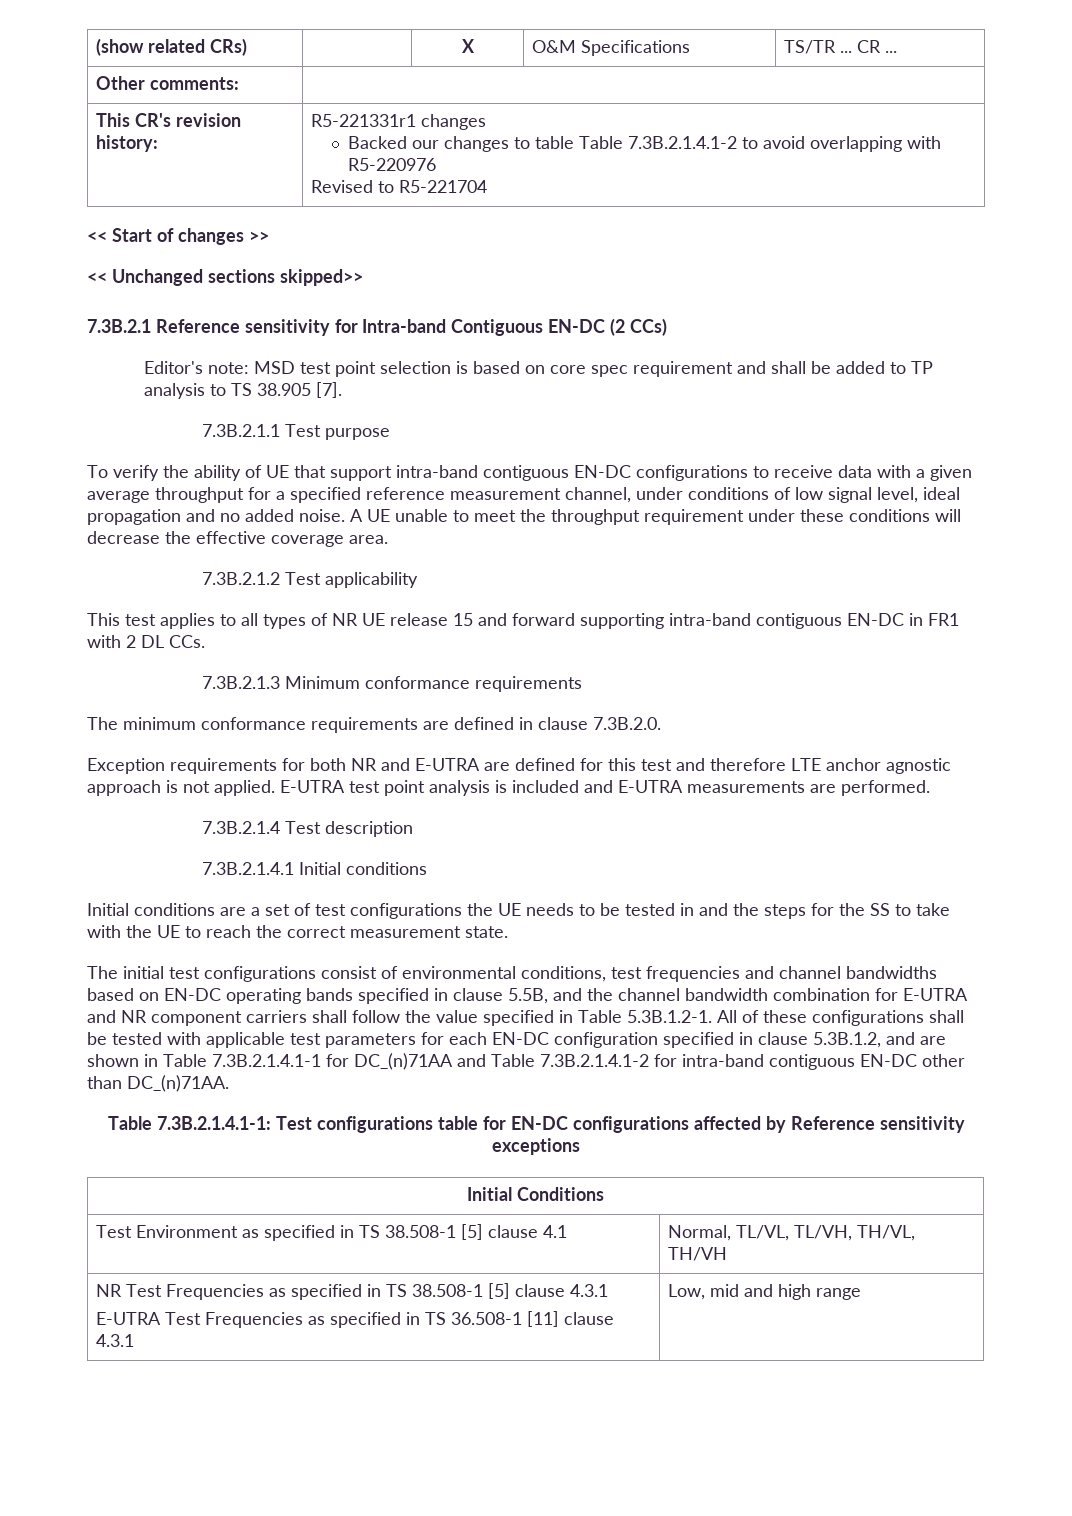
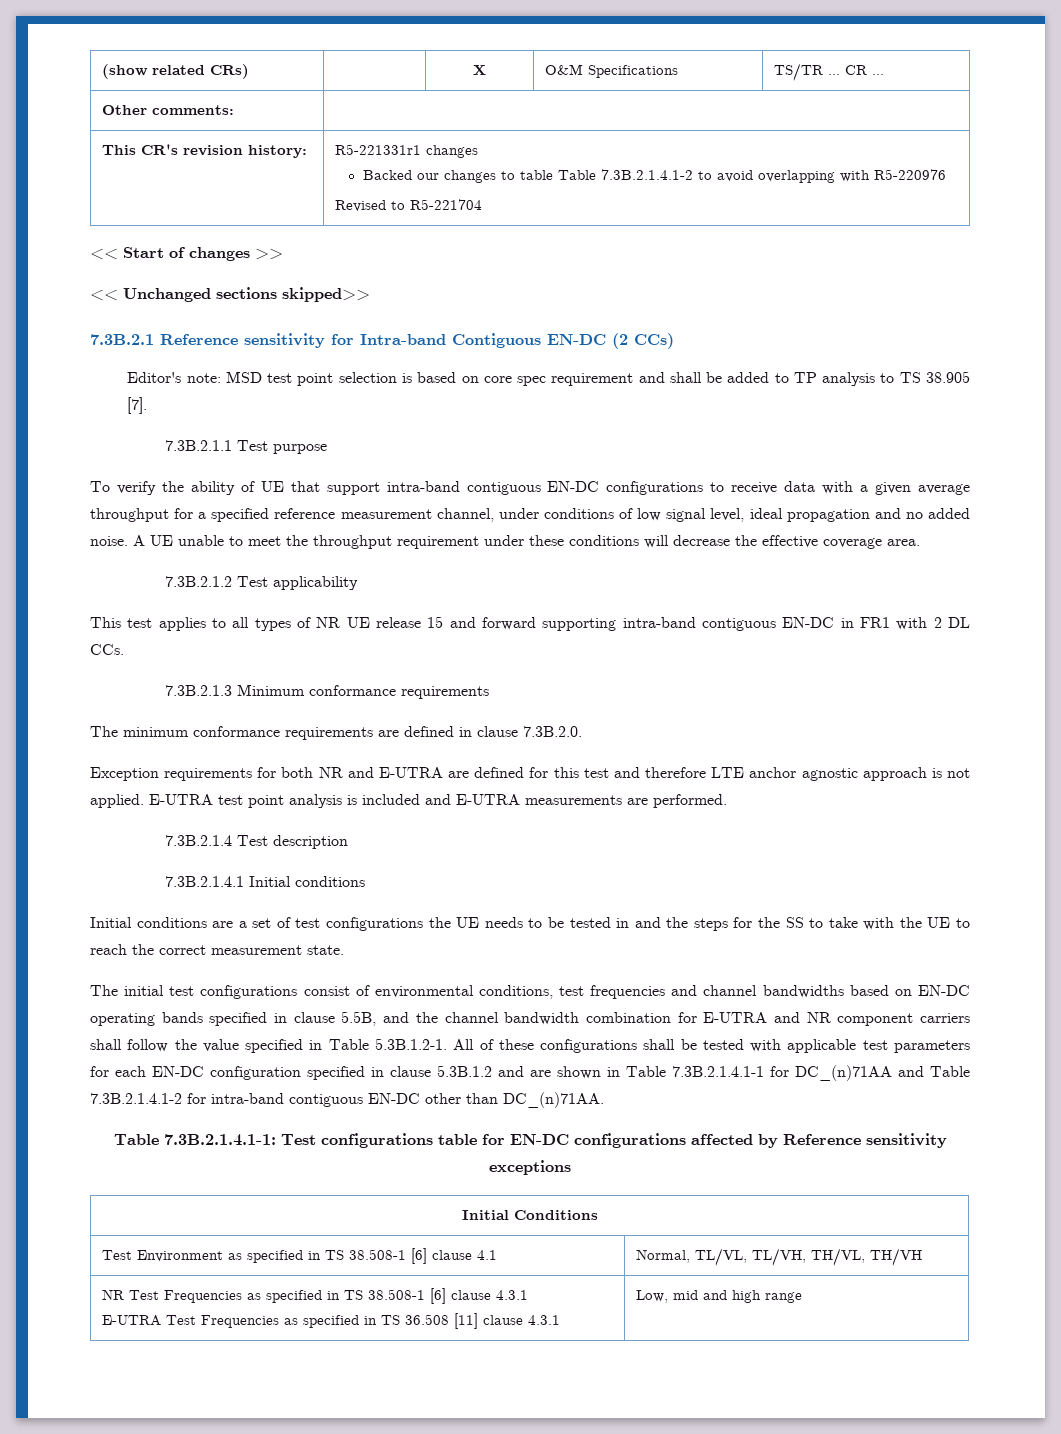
- The initial test configurations consist of environmental conditions, test frequencies and channel bandwidths based on EN-DC operating bands specified in clause 5.5B, and the channel bandwidth combination for E-UTRA and NR component carriers shall follow the value specified in Table 5.3B.1.2-1. All of these configurations shall be tested with applicable test parameters for each EN-DC configuration specified in clause 5.3B.1.2, and are shown in Table 7.3B.2.1.4.1-1 for DC_(n)71AA and Table 7.3B.2.1.4.1-2 for intra-band contiguous EN-DC other than DC_(n)71AA.
+ The initial test configurations consist of environmental conditions, test frequencies and channel bandwidths based on EN-DC operating bands specified in clause 5.5B, and the channel bandwidth combination for E-UTRA and NR component carriers shall follow the value specified in Table 5.3B.1.2-1. All of these configurations shall be tested with applicable test parameters for each EN-DC configuration specified in clause 5.3B.1.2 and are shown in Table 7.3B.2.1.4.1-1 for DC_(n)71AA and Table 7.3B.2.1.4.1-2 for intra-band contiguous EN-DC other than DC_(n)71AA.
- Test Environment as specified in TS 38.508-1 [5] clause 4.1 | Normal, TL/VL, TL/VH, TH/VL, TH/VH
+ Test Environment as specified in TS 38.508-1 [6] clause 4.1 | Normal, TL/VL, TL/VH, TH/VL, TH/VH
- NR Test Frequencies as specified in TS 38.508-1 [5] clause 4.3.1
- E-UTRA Test Frequencies as specified in TS 36.508-1 [11] clause 4.3.1 | Low, mid and high range
+ NR Test Frequencies as specified in TS 38.508-1 [6] clause 4.3.1
+ E-UTRA Test Frequencies as specified in TS 36.508 [11] clause 4.3.1 | Low, mid and high range

